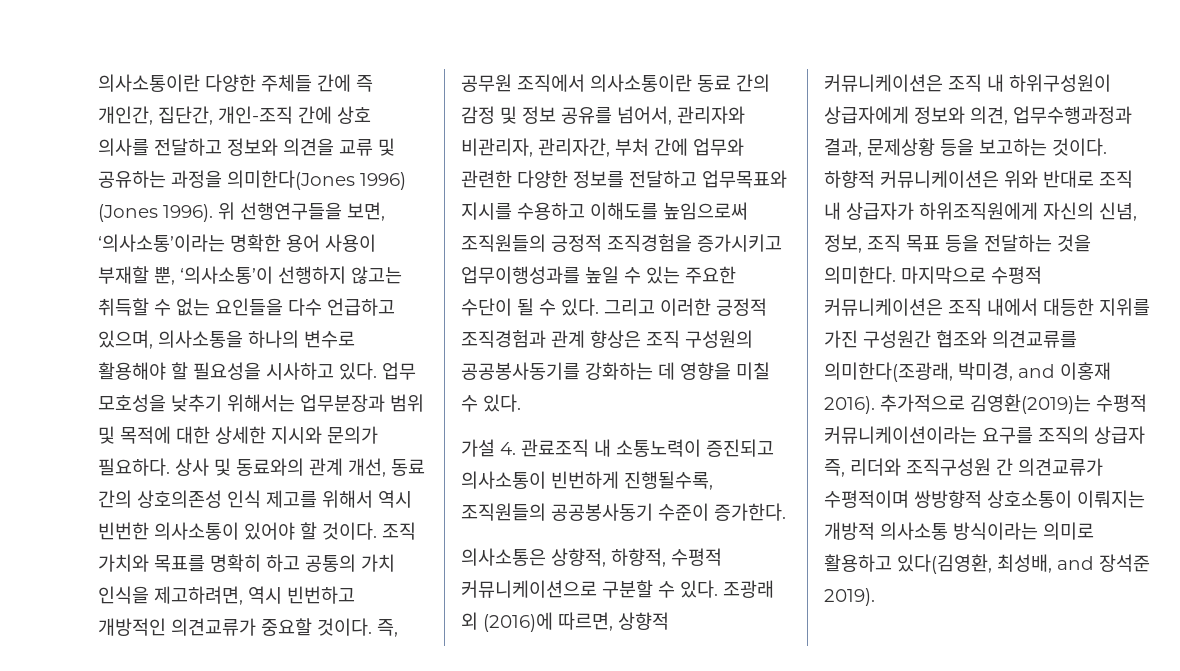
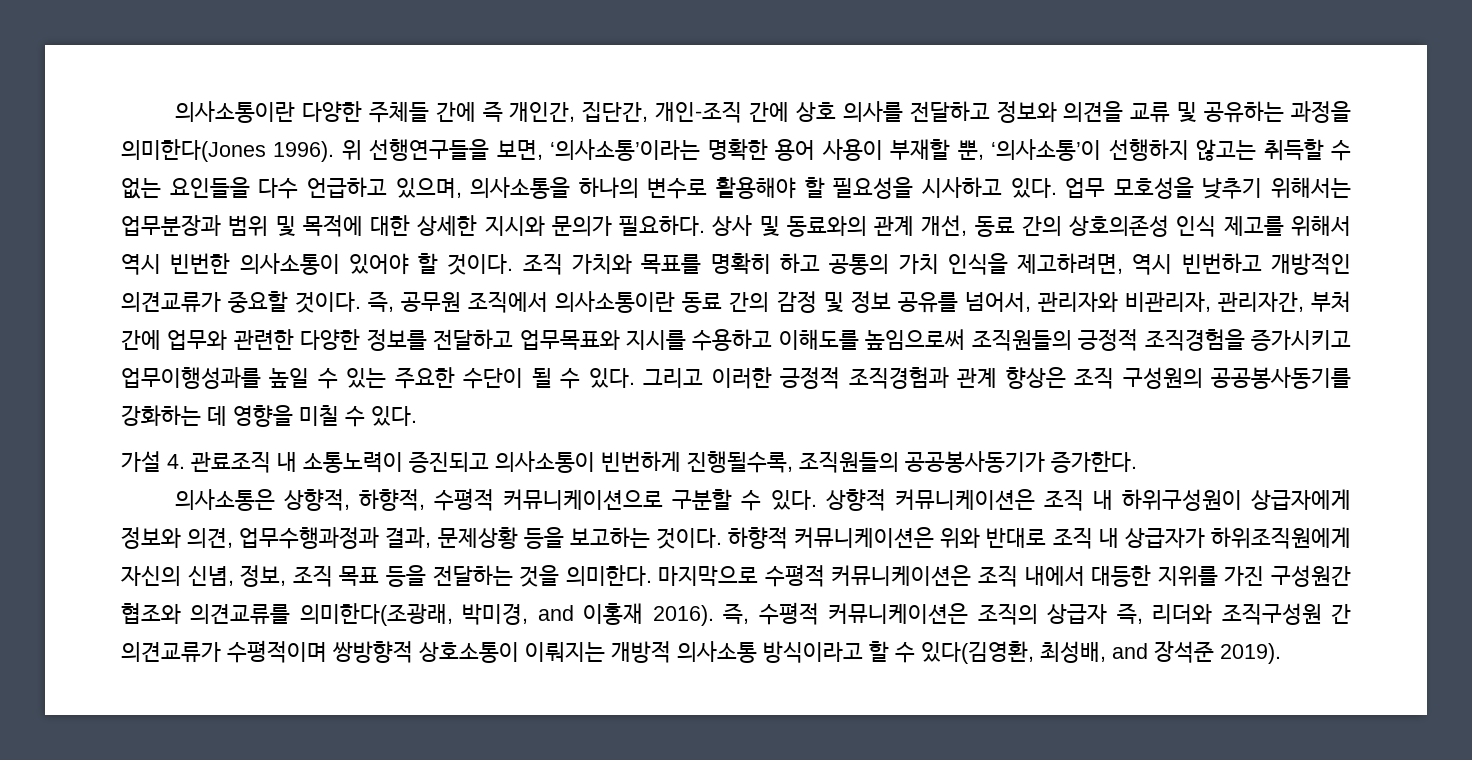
- 의사소통이란 다양한 주체들 간에 즉 개인간, 집단간, 개인-조직 간에 상호 의사를 전달하고 정보와 의견을 교류 및 공유하는 과정을 의미한다(Jones 1996) (Jones 1996).
+ 의사소통이란 다양한 주체들 간에 즉 개인간, 집단간, 개인-조직 간에 상호 의사를 전달하고 정보와 의견을 교류 및 공유하는 과정을 의미한다(Jones 1996).
- 가설 4. 관료조직 내 소통노력이 증진되고 의사소통이 빈번하게 진행될수록, 조직원들의 공공봉사동기 수준이 증가한다.
+ 가설 4. 관료조직 내 소통노력이 증진되고 의사소통이 빈번하게 진행될수록, 조직원들의 공공봉사동기가 증가한다.
- 조광래 외 (2016)에 따르면, 상향적 커뮤니케이션은 조직 내 하위구성원이 상급자에게 정보와 의견, 업무수행과정과 결과, 문제상황 등을 보고하는 것이다.
+ 상향적 커뮤니케이션은 조직 내 하위구성원이 상급자에게 정보와 의견, 업무수행과정과 결과, 문제상황 등을 보고하는 것이다.
- 추가적으로 김영환(2019)는 수평적 커뮤니케이션이라는 요구를 조직의 상급자 즉, 리더와 조직구성원 간 의견교류가 수평적이며 쌍방향적 상호소통이 이뤄지는 개방적 의사소통 방식이라는 의미로 활용하고 있다(김영환, 최성배, and 장석준 2019).
+ 즉, 수평적 커뮤니케이션은 조직의 상급자 즉, 리더와 조직구성원 간 의견교류가 수평적이며 쌍방향적 상호소통이 이뤄지는 개방적 의사소통 방식이라고 할 수 있다(김영환, 최성배, and 장석준 2019).

